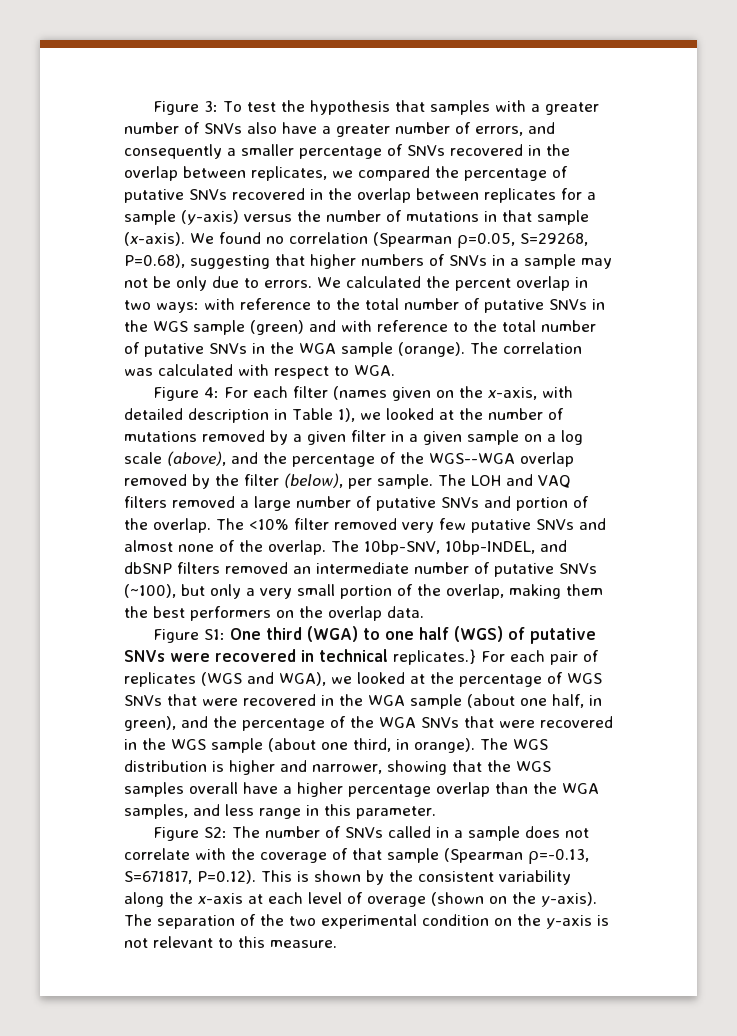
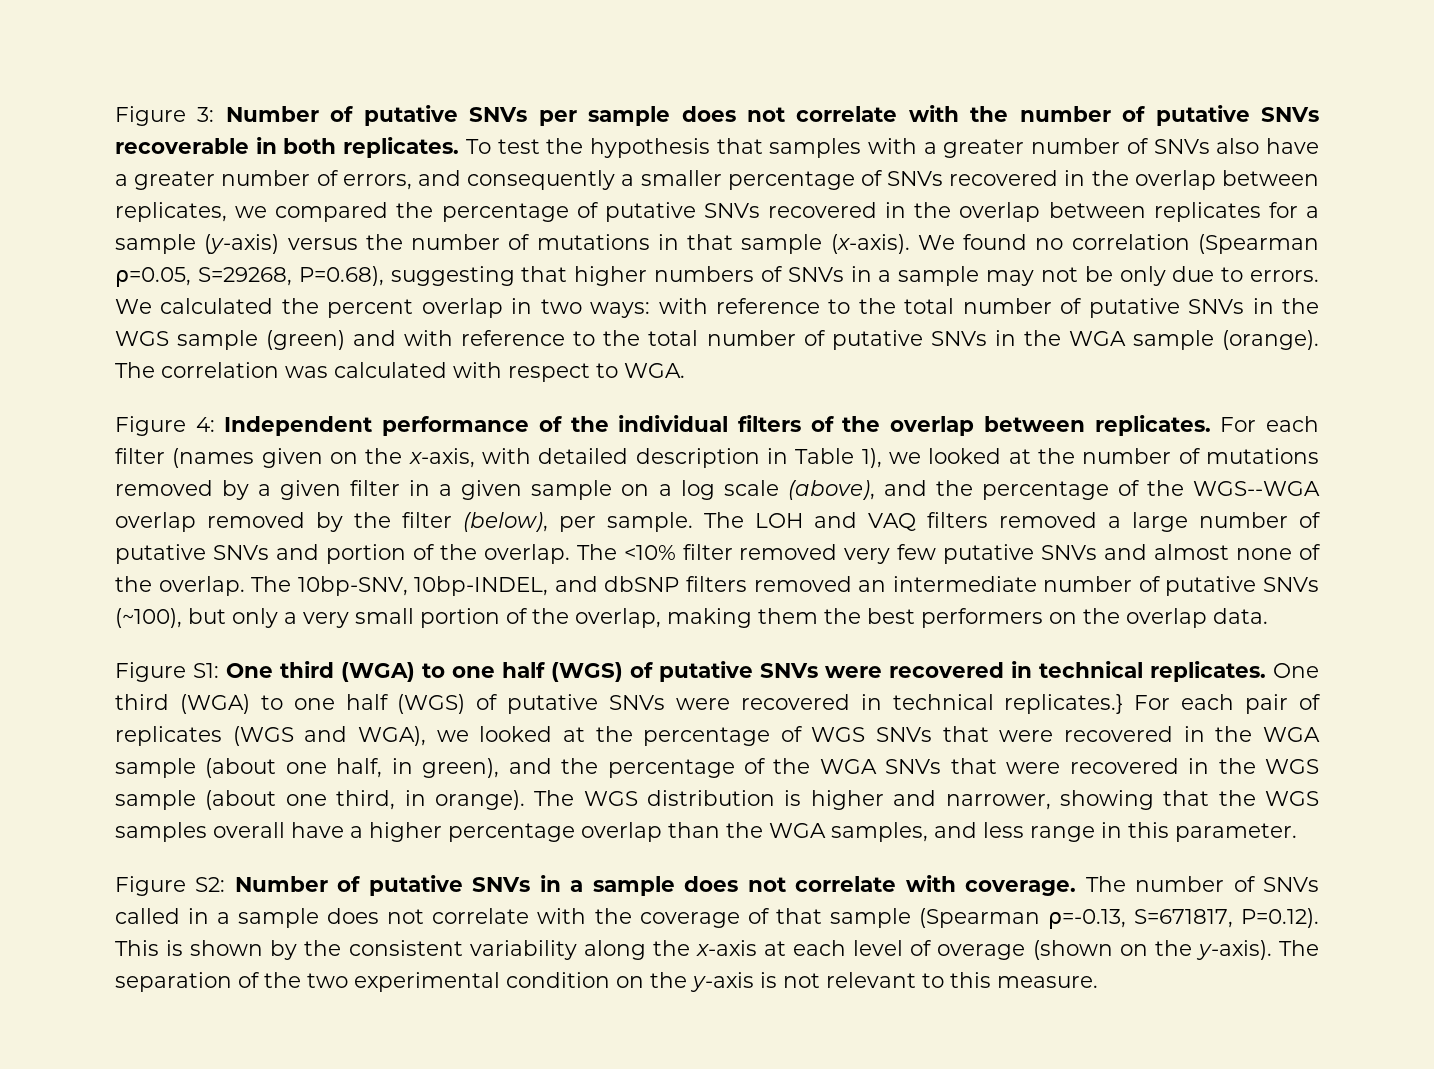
- Figure 3: To test the hypothesis that samples with a greater number of SNVs also have a greater number of errors, and consequently a smaller percentage of SNVs recovered in the overlap between replicates, we compared the percentage of putative SNVs recovered in the overlap between replicates for a sample (y-axis) versus the number of mutations in that sample (x-axis).
+ Figure 3: Number of putative SNVs per sample does not correlate with the number of putative SNVs recoverable in both replicates. To test the hypothesis that samples with a greater number of SNVs also have a greater number of errors, and consequently a smaller percentage of SNVs recovered in the overlap between replicates, we compared the percentage of putative SNVs recovered in the overlap between replicates for a sample (y-axis) versus the number of mutations in that sample (x-axis).
- Figure 4: For each filter (names given on the x-axis, with detailed description in Table 1), we looked at the number of mutations removed by a given filter in a given sample on a log scale (above), and the percentage of the WGS--WGA overlap removed by the filter (below), per sample.
+ Figure 4: Independent performance of the individual filters of the overlap between replicates. For each filter (names given on the x-axis, with detailed description in Table 1), we looked at the number of mutations removed by a given filter in a given sample on a log scale (above), and the percentage of the WGS--WGA overlap removed by the filter (below), per sample.
- One third (WGA) to one half (WGS) of putative SNVs were recovered in technical replicates.} For each pair of replicates (WGS and WGA), we looked at the percentage of WGS SNVs that were recovered in the WGA sample (about one half, in green), and the percentage of the WGA SNVs that were recovered in the WGS sample (about one third, in orange).
+ One third (WGA) to one half (WGS) of putative SNVs were recovered in technical replicates. One third (WGA) to one half (WGS) of putative SNVs were recovered in technical replicates.} For each pair of replicates (WGS and WGA), we looked at the percentage of WGS SNVs that were recovered in the WGA sample (about one half, in green), and the percentage of the WGA SNVs that were recovered in the WGS sample (about one third, in orange).
- Figure S2: The number of SNVs called in a sample does not correlate with the coverage of that sample (Spearman ⍴=-0.13, S=671817, P=0.12). This is shown by the consistent variability along the x-axis at each level of overage (shown on the y-axis).
+ Figure S2: Number of putative SNVs in a sample does not correlate with coverage. The number of SNVs called in a sample does not correlate with the coverage of that sample (Spearman ⍴=-0.13, S=671817, P=0.12). This is shown by the consistent variability along the x-axis at each level of overage (shown on the y-axis).

